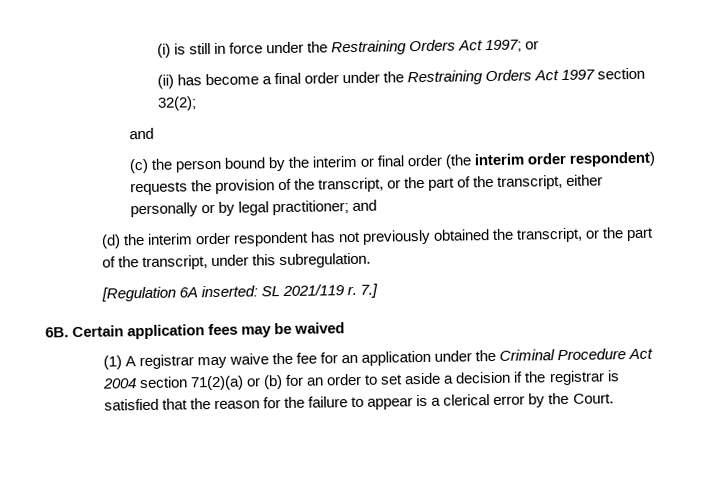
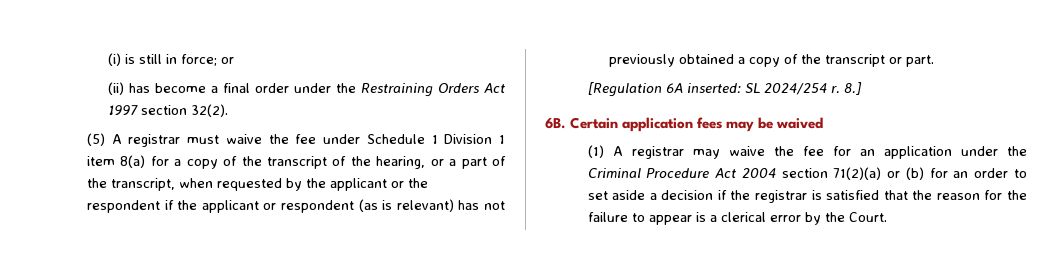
- (i) is still in force under the Restraining Orders Act 1997; or
+ (i) is still in force; or
- (ii) has become a final order under the Restraining Orders Act 1997 section 32(2);
- and
- (c) the person bound by the interim or final order (the interim order respondent) requests the provision of the transcript, or the part of the transcript, either personally or by legal practitioner; and
- (d) the interim order respondent has not previously obtained the transcript, or the part of the transcript, under this subregulation.
+ (ii) has become a final order under the Restraining Orders Act 1997 section 32(2).
+ (5) A registrar must waive the fee under Schedule 1 Division 1 item 8(a) for a copy of the transcript of the hearing, or a part of the transcript, when requested by the applicant or the respondent if the applicant or respondent (as is relevant) has not previously obtained a copy of the transcript or part.
- [Regulation 6A inserted: SL 2021/119 r. 7.]
+ [Regulation 6A inserted: SL 2024/254 r. 8.]

